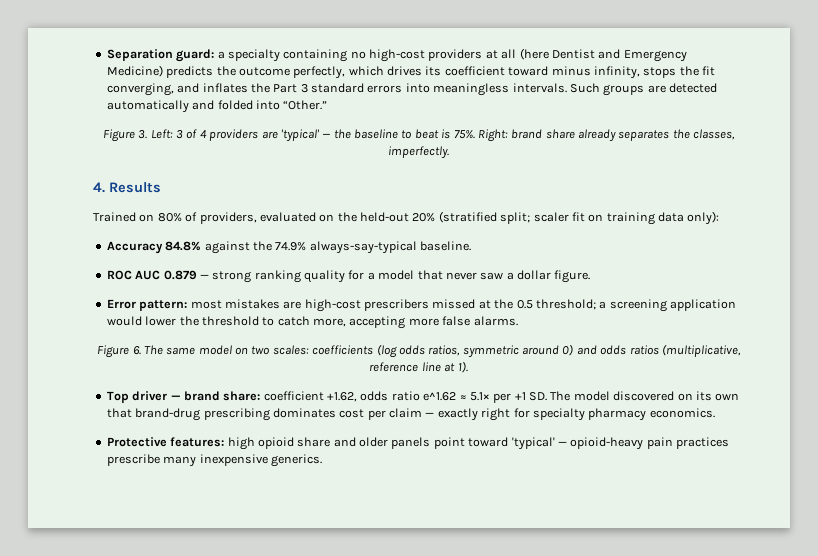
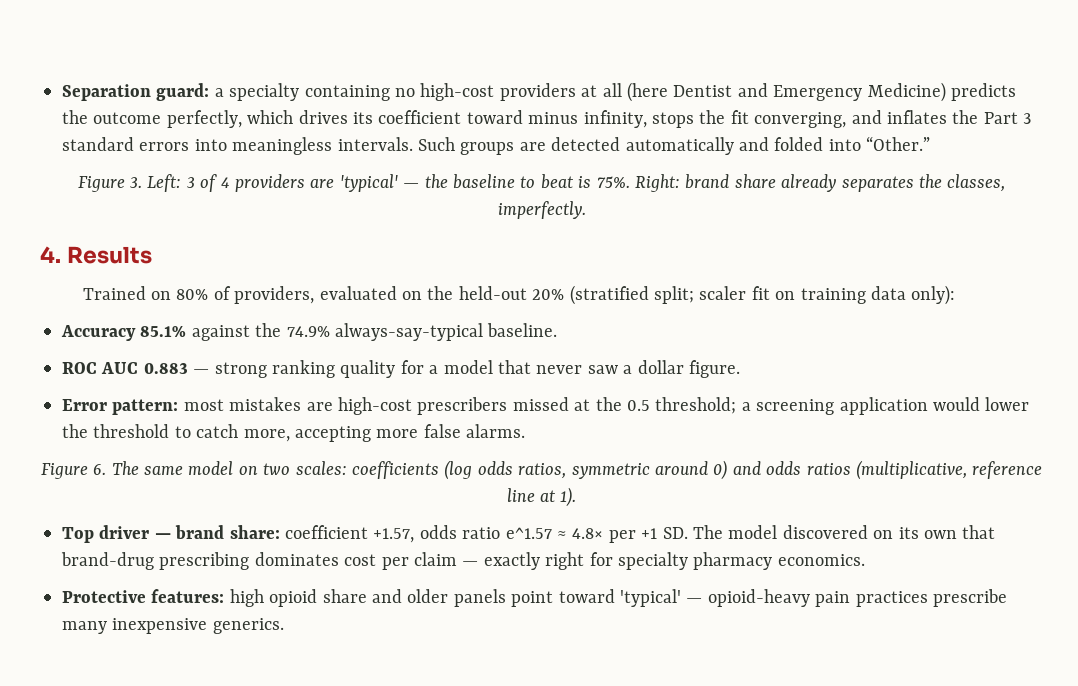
- Accuracy 84.8% against the 74.9% always-say-typical baseline.
+ Accuracy 85.1% against the 74.9% always-say-typical baseline.
- ROC AUC 0.879 — strong ranking quality for a model that never saw a dollar figure.
+ ROC AUC 0.883 — strong ranking quality for a model that never saw a dollar figure.
- Top driver — brand share: coefficient +1.62, odds ratio e^1.62 ≈ 5.1× per +1 SD. The model discovered on its own that brand-drug prescribing dominates cost per claim — exactly right for specialty pharmacy economics.
+ Top driver — brand share: coefficient +1.57, odds ratio e^1.57 ≈ 4.8× per +1 SD. The model discovered on its own that brand-drug prescribing dominates cost per claim — exactly right for specialty pharmacy economics.

